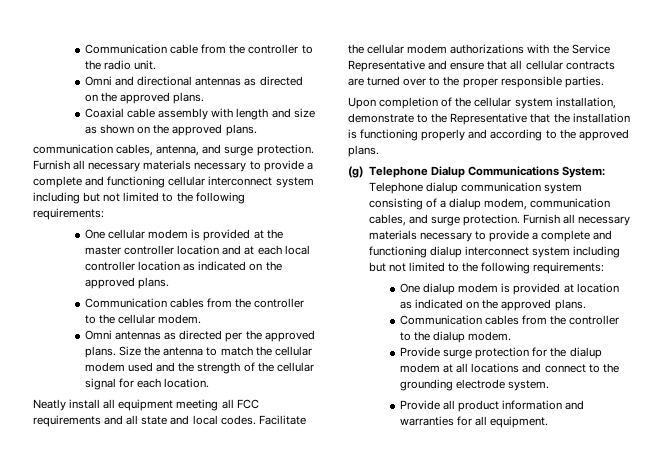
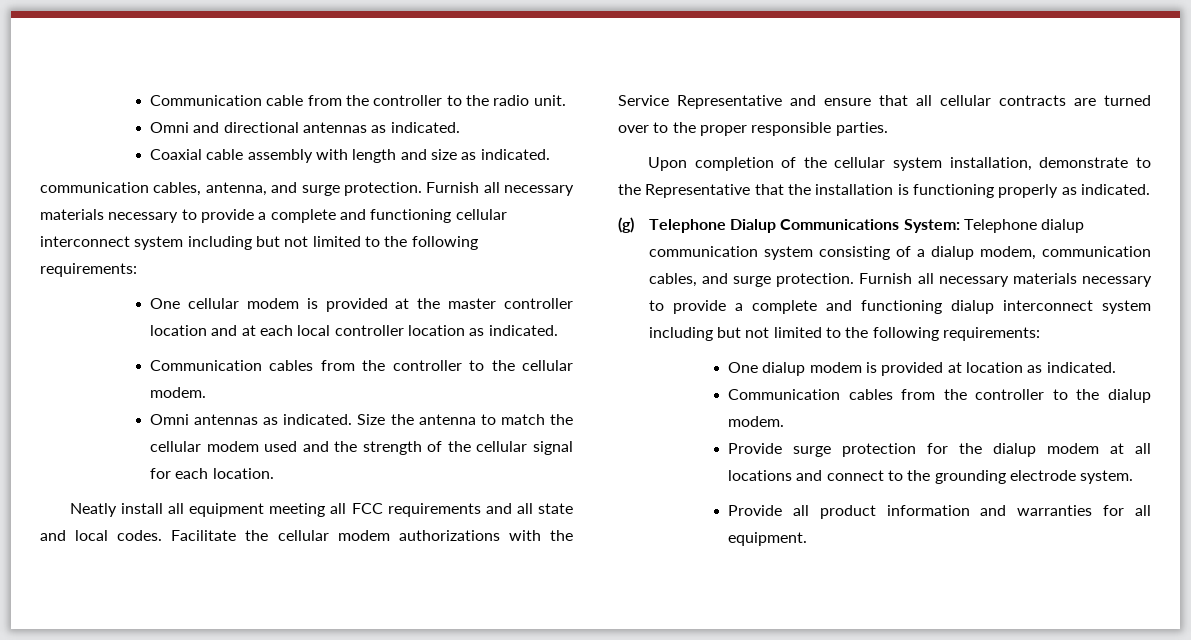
- Omni and directional antennas as directed on the approved plans.
+ Omni and directional antennas as indicated.
- Coaxial cable assembly with length and size as shown on the approved plans.
+ Coaxial cable assembly with length and size as indicated.
- One cellular modem is provided at the master controller location and at each local controller location as indicated on the approved plans.
+ One cellular modem is provided at the master controller location and at each local controller location as indicated.
- Omni antennas as directed per the approved plans.
+ Omni antennas as indicated.
- Upon completion of the cellular system installation, demonstrate to the Representative that the installation is functioning properly and according to the approved plans.
+ Upon completion of the cellular system installation, demonstrate to the Representative that the installation is functioning properly as indicated.
- One dialup modem is provided at location as indicated on the approved plans.
+ One dialup modem is provided at location as indicated.

